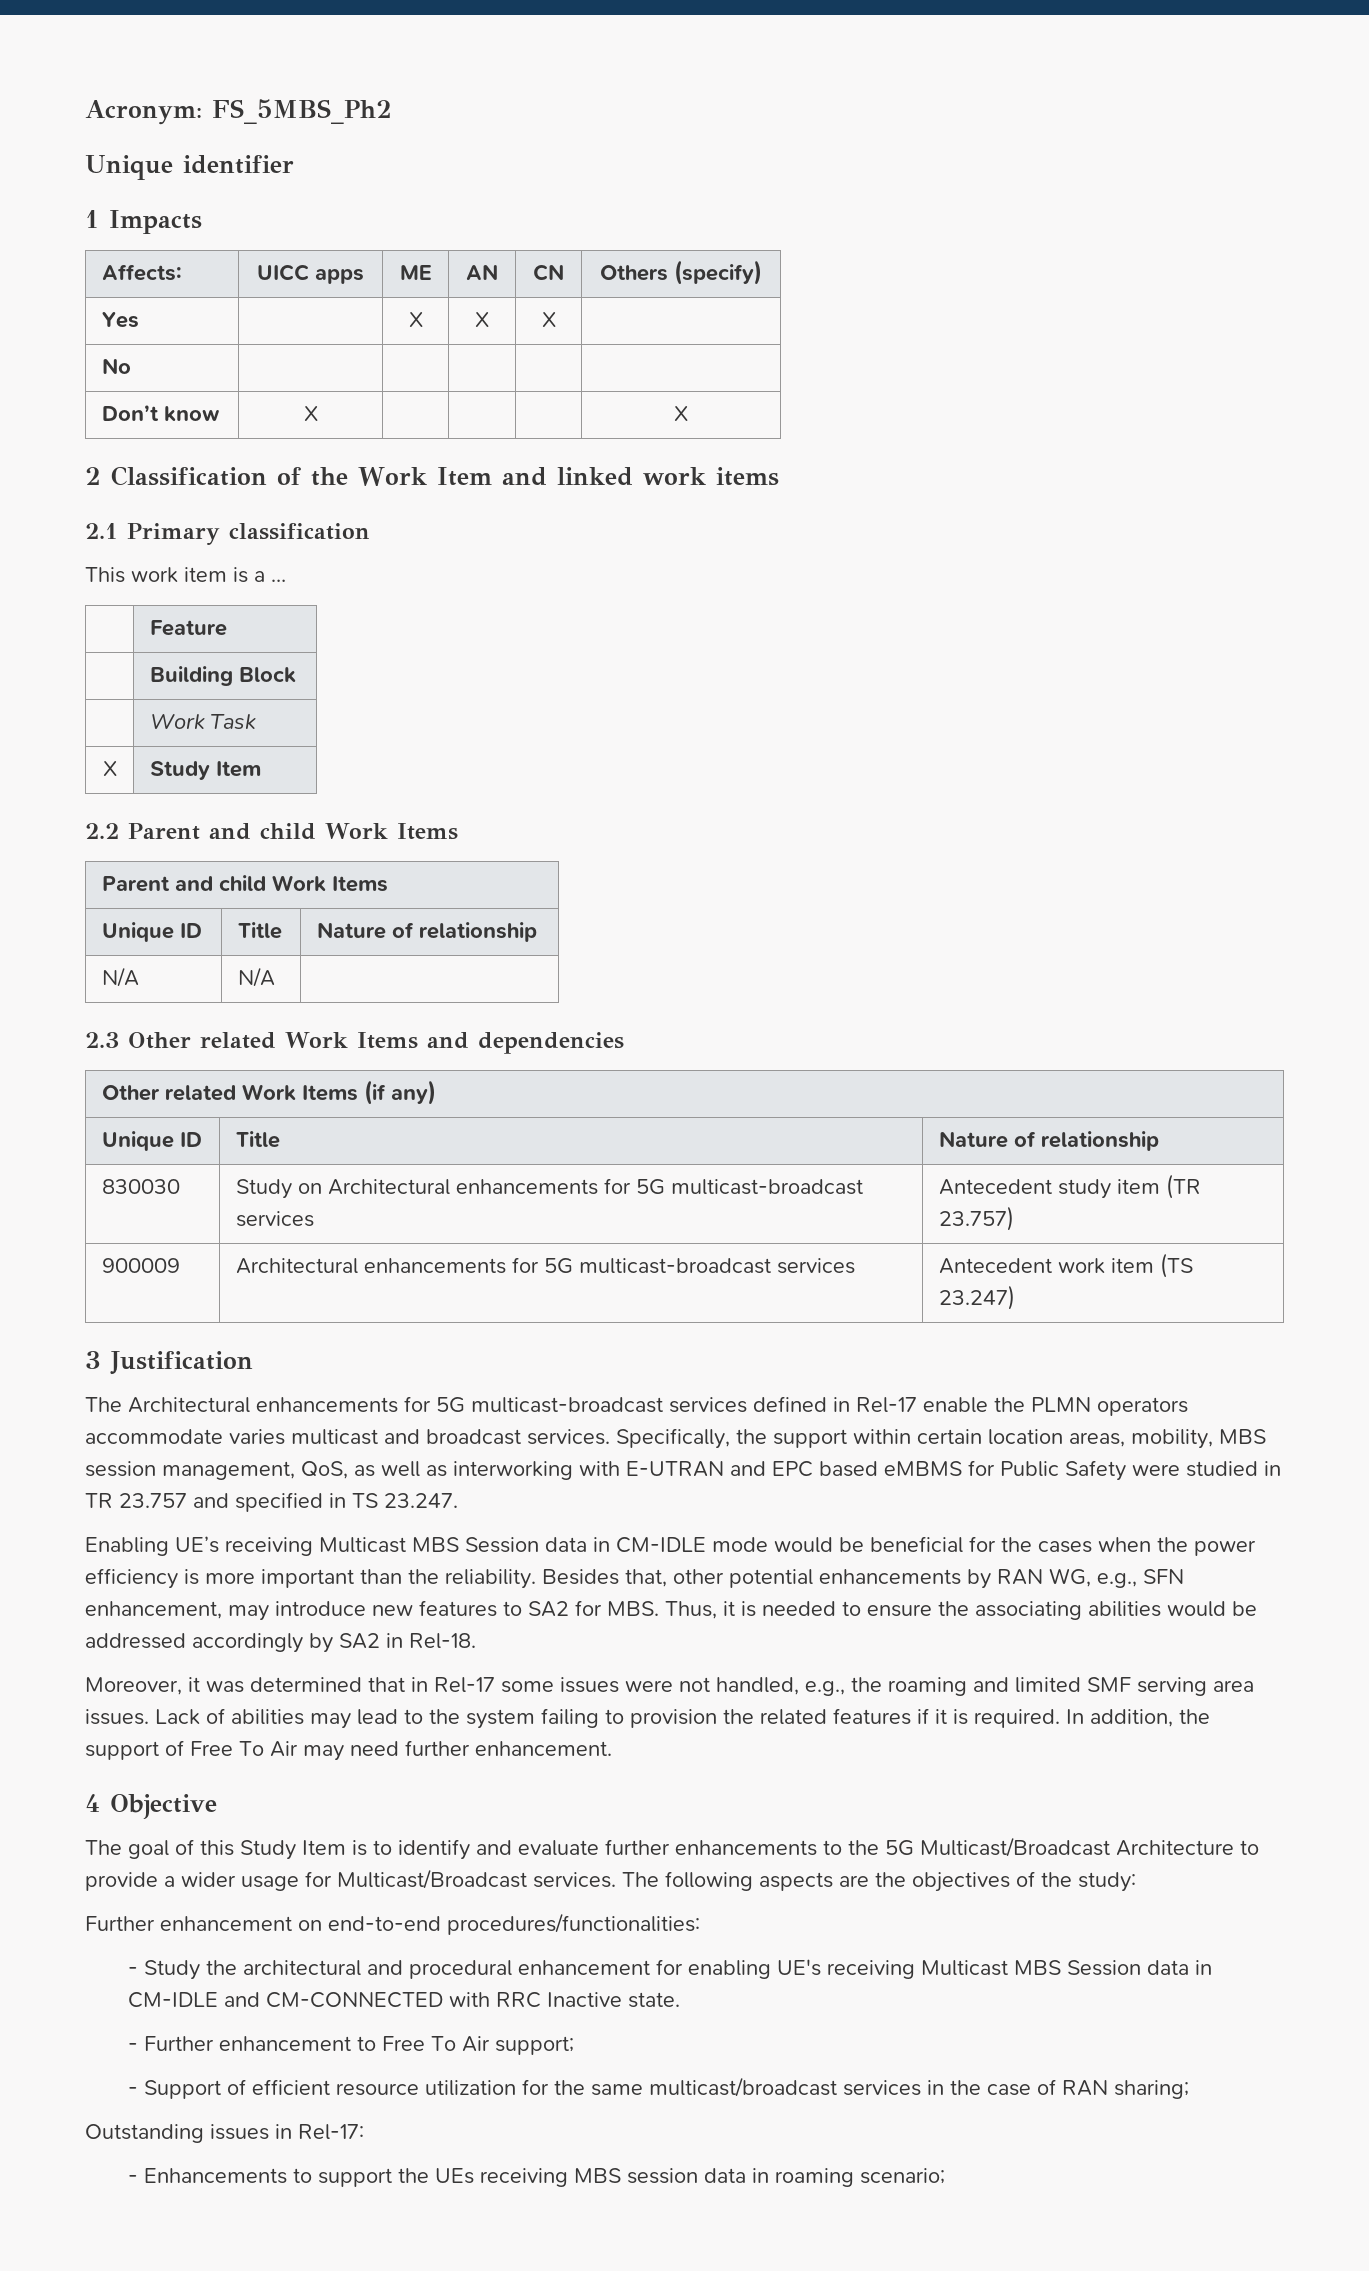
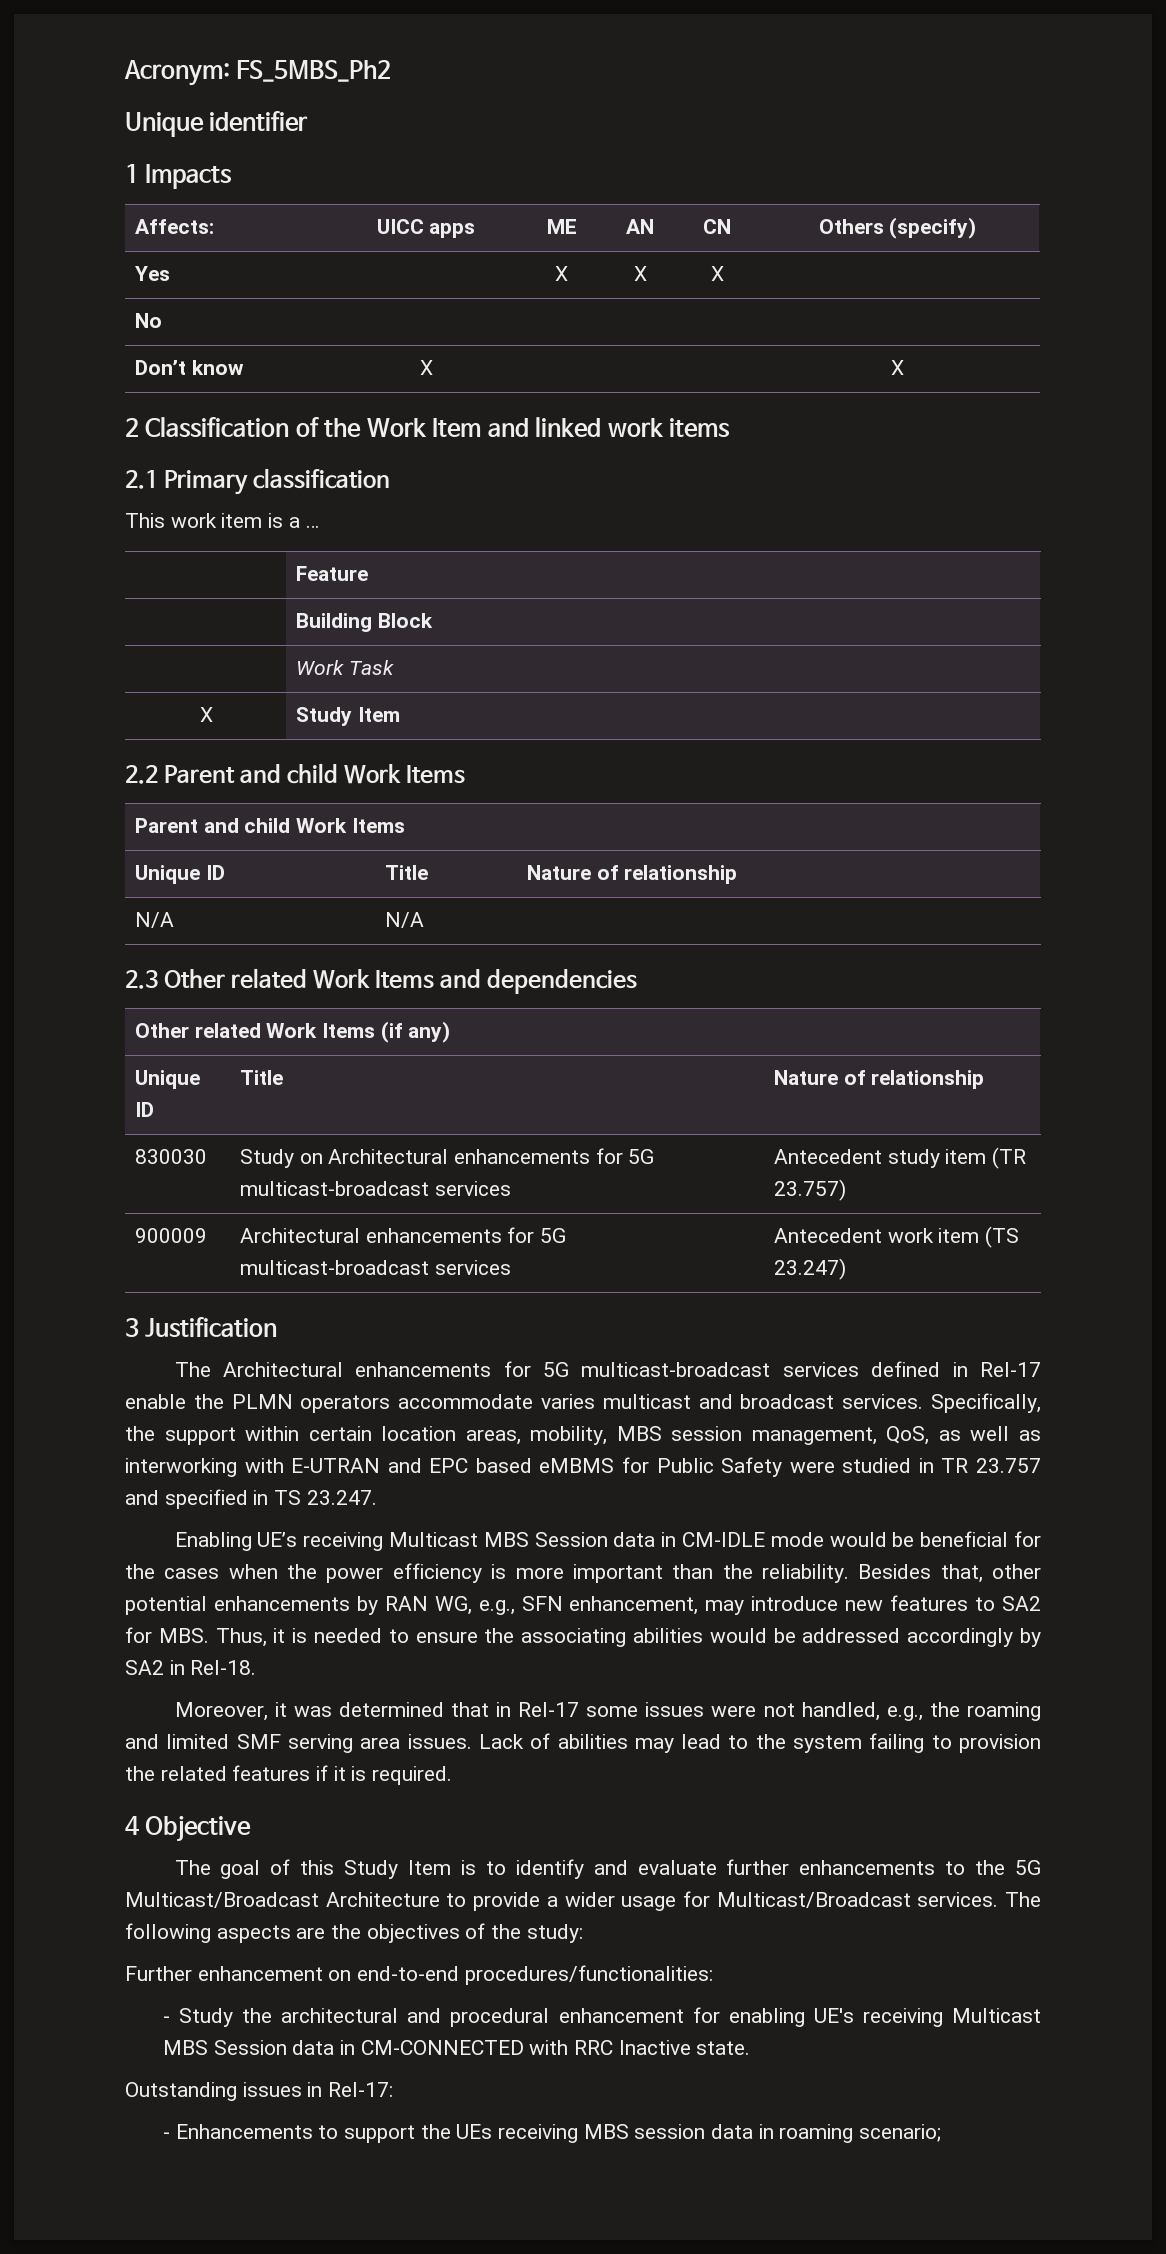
- In addition, the support of Free To Air may need further enhancement.
- - Study the architectural and procedural enhancement for enabling UE's receiving Multicast MBS Session data in CM-IDLE and CM-CONNECTED with RRC Inactive state.
+ - Study the architectural and procedural enhancement for enabling UE's receiving Multicast MBS Session data in CM-CONNECTED with RRC Inactive state.
- - Further enhancement to Free To Air support;
- - Support of efficient resource utilization for the same multicast/broadcast services in the case of RAN sharing;

